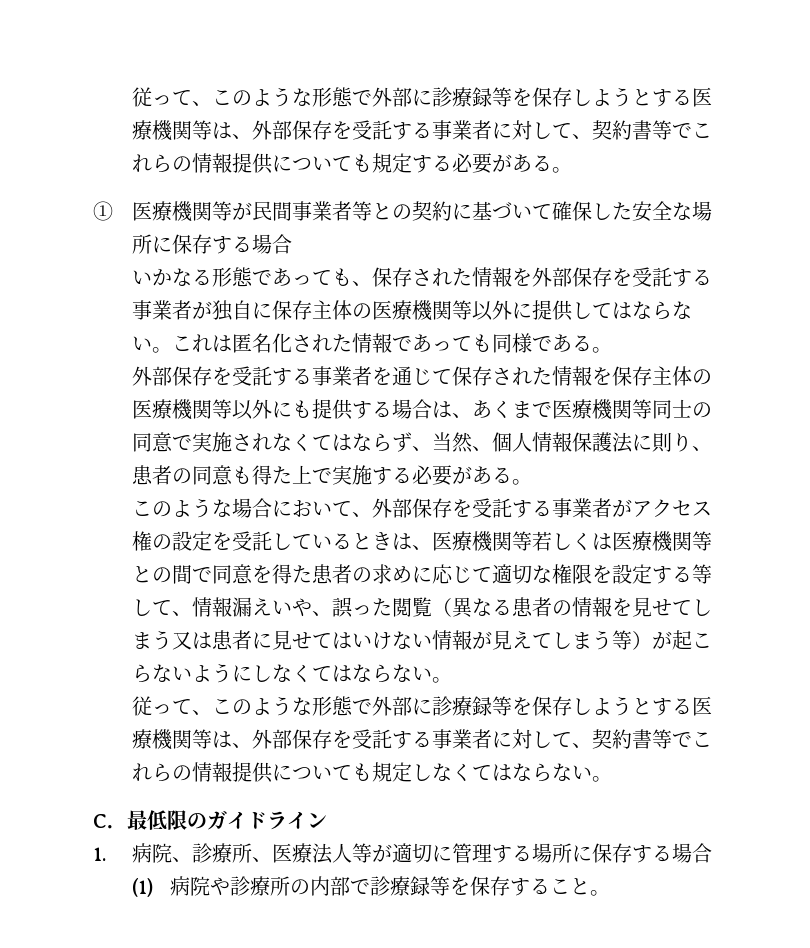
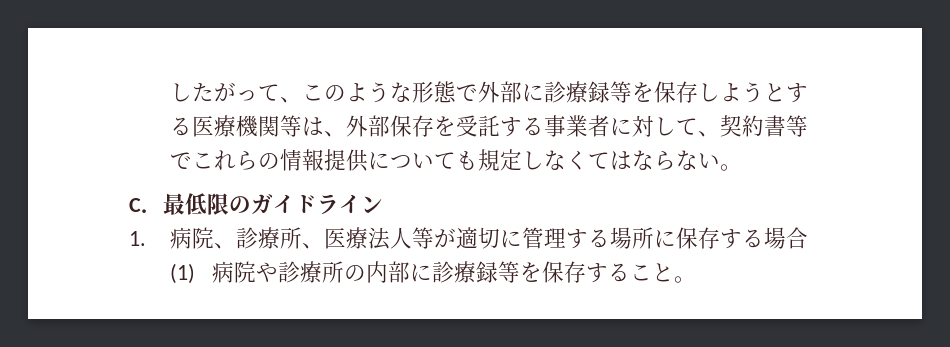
- 従って、このような形態で外部に診療録等を保存しようとする医療機関等は、外部保存を受託する事業者に対して、契約書等でこれらの情報提供についても規定する必要がある。
- ①医療機関等が民間事業者等との契約に基づいて確保した安全な場所に保存する場合
- いかなる形態であっても、保存された情報を外部保存を受託する事業者が独自に保存主体の医療機関等以外に提供してはならない。これは匿名化された情報であっても同様である。
- 外部保存を受託する事業者を通じて保存された情報を保存主体の医療機関等以外にも提供する場合は、あくまで医療機関等同士の同意で実施されなくてはならず、当然、個人情報保護法に則り、患者の同意も得た上で実施する必要がある。
- このような場合において、外部保存を受託する事業者がアクセス権の設定を受託しているときは、医療機関等若しくは医療機関等との間で同意を得た患者の求めに応じて適切な権限を設定する等して、情報漏えいや、誤った閲覧（異なる患者の情報を見せてしまう又は患者に見せてはいけない情報が見えてしまう等）が起こらないようにしなくてはならない。
- 従って、このような形態で外部に診療録等を保存しようとする医療機関等は、外部保存を受託する事業者に対して、契約書等でこれらの情報提供についても規定しなくてはならない。
+ したがって、このような形態で外部に診療録等を保存しようとする医療機関等は、外部保存を受託する事業者に対して、契約書等でこれらの情報提供についても規定しなくてはならない。
- (1)病院や診療所の内部で診療録等を保存すること。
+ (1)病院や診療所の内部に診療録等を保存すること。

